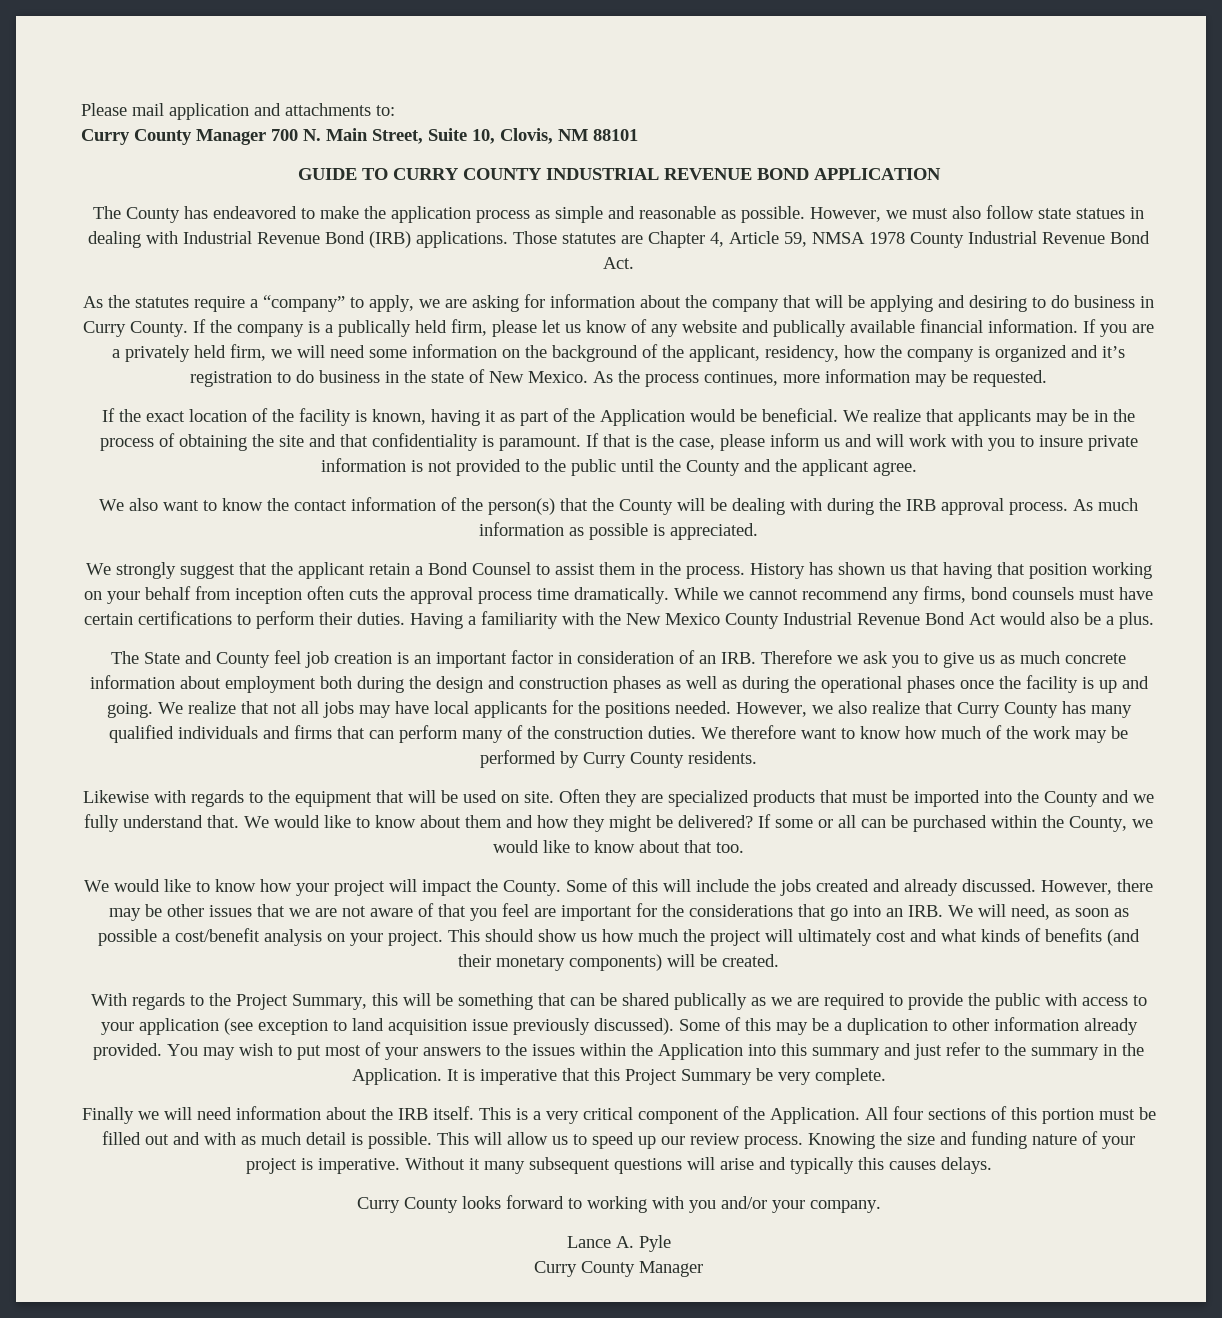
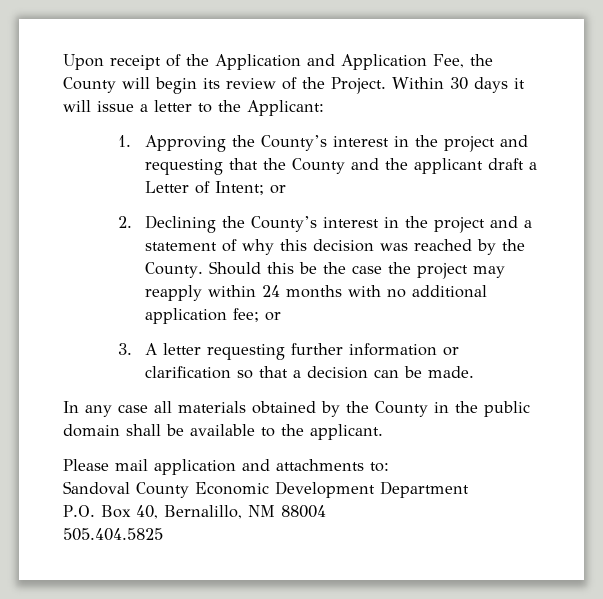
+ Upon receipt of the Application and Application Fee, the County will begin its review of the Project. Within 30 days it will issue a letter to the Applicant:
+ 1. Approving the County’s interest in the project and requesting that the County and the applicant draft a Letter of Intent; or
+ 2. Declining the County’s interest in the project and a statement of why this decision was reached by the County. Should this be the case the project may reapply within 24 months with no additional application fee; or
+ 3. A letter requesting further information or clarification so that a decision can be made.
+ In any case all materials obtained by the County in the public domain shall be available to the applicant.
- Curry County Manager 700 N. Main Street, Suite 10, Clovis, NM 88101
- GUIDE TO CURRY COUNTY INDUSTRIAL REVENUE BOND APPLICATION
- The County has endeavored to make the application process as simple and reasonable as possible. However, we must also follow state statues in dealing with Industrial Revenue Bond (IRB) applications. Those statutes are Chapter 4, Article 59, NMSA 1978 County Industrial Revenue Bond Act.
- As the statutes require a “company” to apply, we are asking for information about the company that will be applying and desiring to do business in Curry County. If the company is a publically held firm, please let us know of any website and publically available financial information. If you are a privately held firm, we will need some information on the background of the applicant, residency, how the company is organized and it’s registration to do business in the state of New Mexico. As the process continues, more information may be requested.
- If the exact location of the facility is known, having it as part of the Application would be beneficial. We realize that applicants may be in the process of obtaining the site and that confidentiality is paramount. If that is the case, please inform us and will work with you to insure private information is not provided to the public until the County and the applicant agree.
- We also want to know the contact information of the person(s) that the County will be dealing with during the IRB approval process. As much information as possible is appreciated.
- We strongly suggest that the applicant retain a Bond Counsel to assist them in the process. History has shown us that having that position working on your behalf from inception often cuts the approval process time dramatically. While we cannot recommend any firms, bond counsels must have certain certifications to perform their duties. Having a familiarity with the New Mexico County Industrial Revenue Bond Act would also be a plus.
- The State and County feel job creation is an important factor in consideration of an IRB. Therefore we ask you to give us as much concrete information about employment both during the design and construction phases as well as during the operational phases once the facility is up and going. We realize that not all jobs may have local applicants for the positions needed. However, we also realize that Curry County has many qualified individuals and firms that can perform many of the construction duties. We therefore want to know how much of the work may be performed by Curry County residents.
- Likewise with regards to the equipment that will be used on site. Often they are specialized products that must be imported into the County and we fully understand that. We would like to know about them and how they might be delivered? If some or all can be purchased within the County, we would like to know about that too.
- We would like to know how your project will impact the County. Some of this will include the jobs created and already discussed. However, there may be other issues that we are not aware of that you feel are important for the considerations that go into an IRB. We will need, as soon as possible a cost/benefit analysis on your project. This should show us how much the project will ultimately cost and what kinds of benefits (and their monetary components) will be created.
- With regards to the Project Summary, this will be something that can be shared publically as we are required to provide the public with access to your application (see exception to land acquisition issue previously discussed). Some of this may be a duplication to other information already provided. You may wish to put most of your answers to the issues within the Application into this summary and just refer to the summary in the Application. It is imperative that this Project Summary be very complete.
- Finally we will need information about the IRB itself. This is a very critical component of the Application. All four sections of this portion must be filled out and with as much detail is possible. This will allow us to speed up our review process. Knowing the size and funding nature of your project is imperative. Without it many subsequent questions will arise and typically this causes delays.
- Curry County looks forward to working with you and/or your company.
- Lance A. Pyle
- Curry County Manager
+ Sandoval County Economic Development Department
+ P.O. Box 40, Bernalillo, NM 88004
+ 505.404.5825

